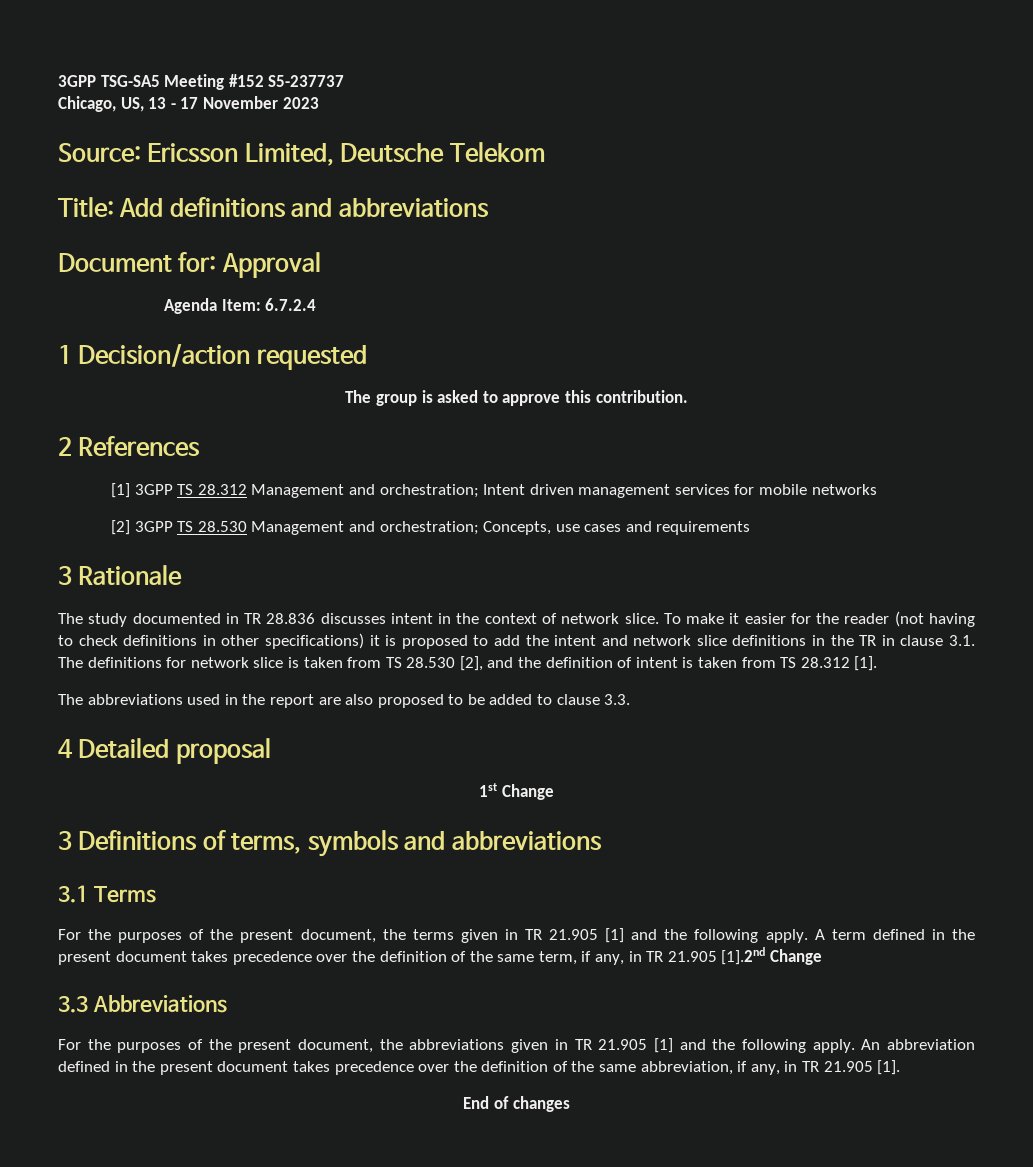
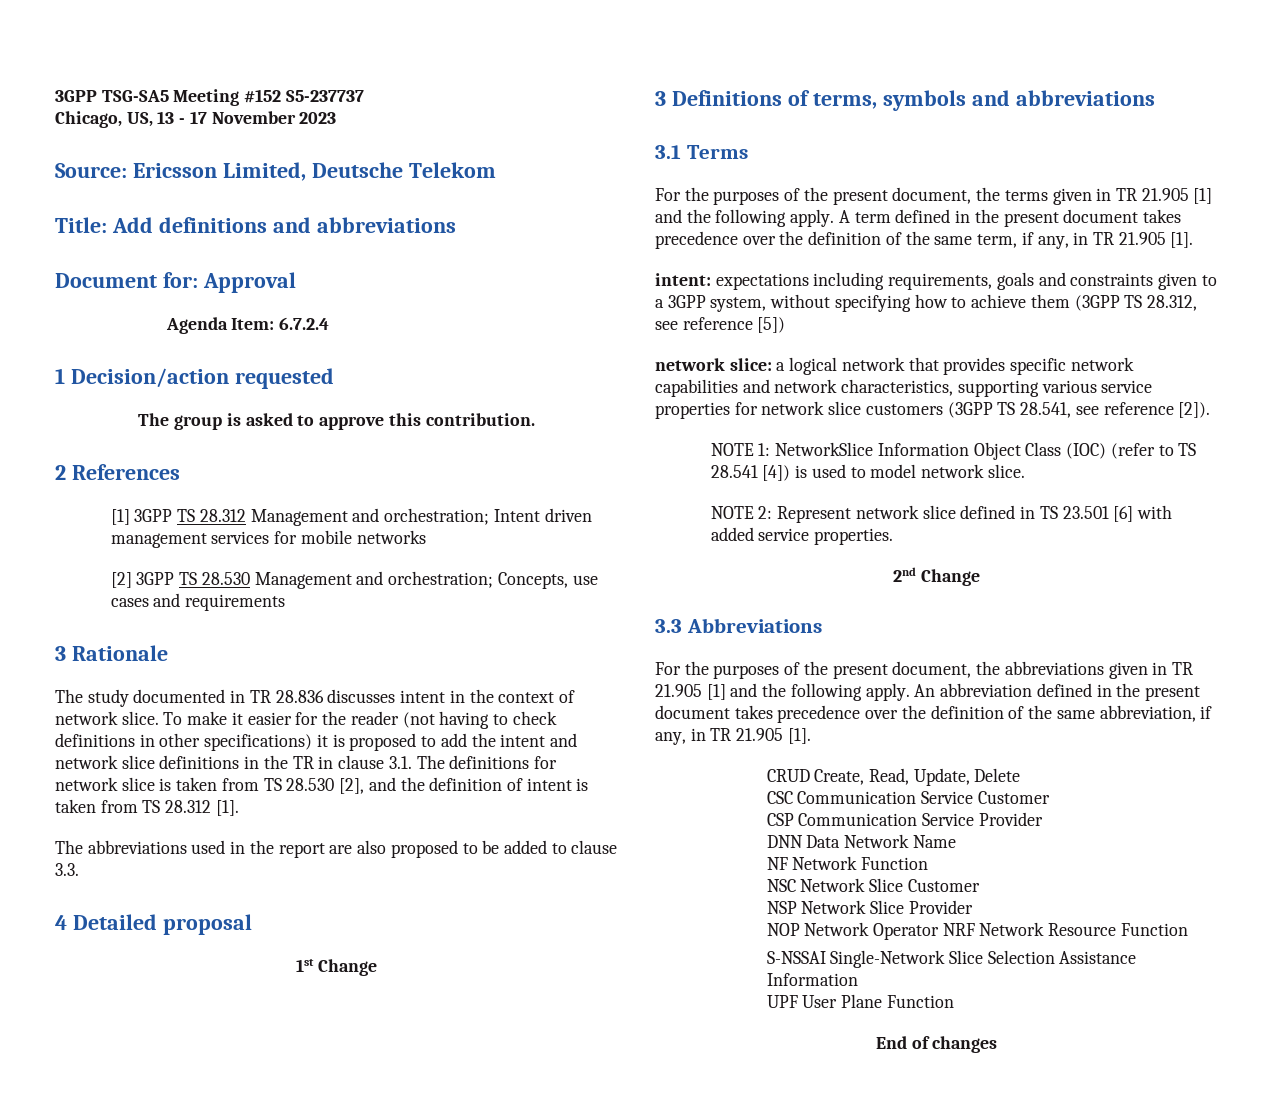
- A term defined in the present document takes precedence over the definition of the same term, if any, in TR 21.905 [1].2nd Change
+ A term defined in the present document takes precedence over the definition of the same term, if any, in TR 21.905 [1].
+ intent: expectations including requirements, goals and constraints given to a 3GPP system, without specifying how to achieve them (3GPP TS 28.312, see reference [5])
+ network slice: a logical network that provides specific network capabilities and network characteristics, supporting various service properties for network slice customers (3GPP TS 28.541, see reference [2]).
+ NOTE 1: NetworkSlice Information Object Class (IOC) (refer to TS 28.541 [4]) is used to model network slice.
+ NOTE 2: Represent network slice defined in TS 23.501 [6] with added service properties.
+ 2nd Change
+ CRUD Create, Read, Update, Delete
+ CSC Communication Service Customer
+ CSP Communication Service Provider
+ DNN Data Network Name
+ NF Network Function
+ NSC Network Slice Customer
+ NSP Network Slice Provider
+ NOP Network Operator NRF Network Resource Function
+ S-NSSAI Single-Network Slice Selection Assistance Information
+ UPF User Plane Function

